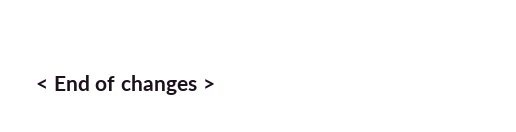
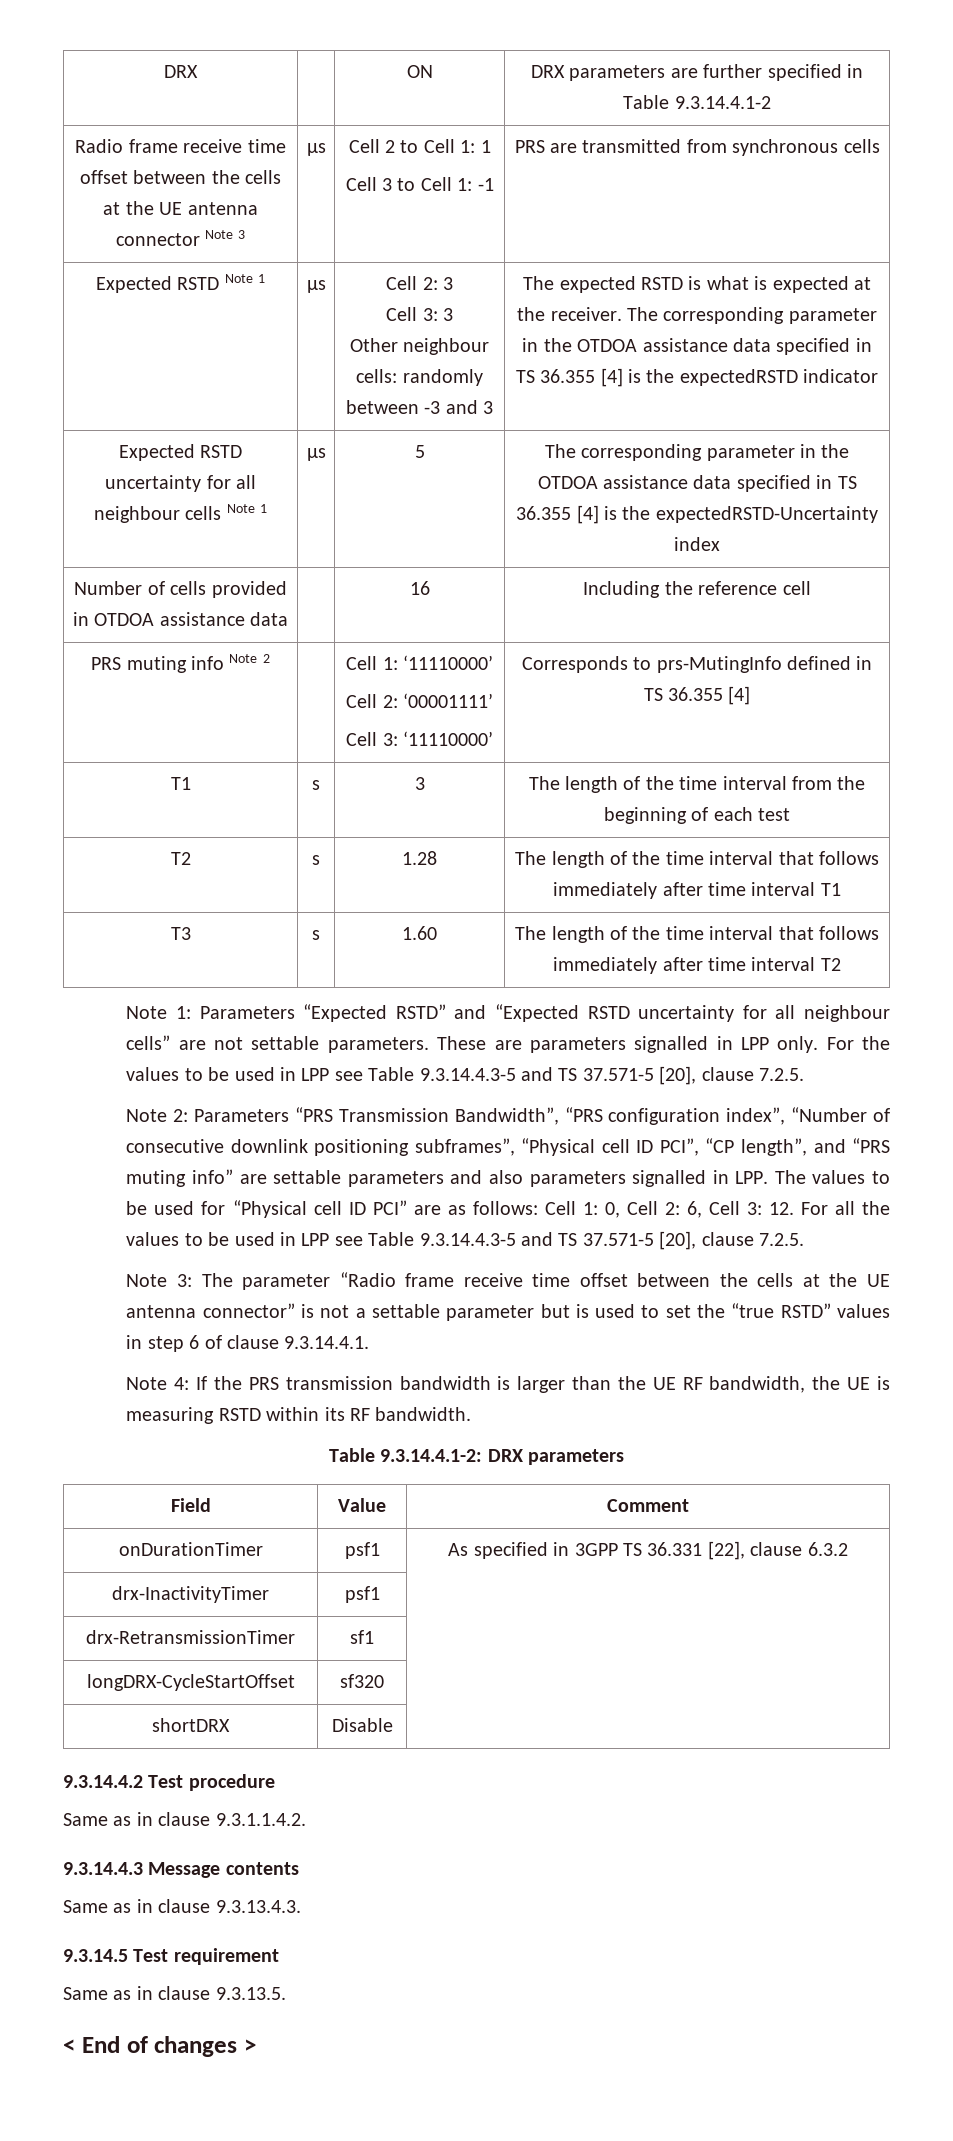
+ DRX | | ON | DRX parameters are further specified in Table 9.3.14.4.1-2
+ Radio frame receive time offset between the cells at the UE antenna connector Note 3 | μs | Cell 2 to Cell 1: 1
+ Cell 3 to Cell 1: -1 | PRS are transmitted from synchronous cells
+ Expected RSTD Note 1 | μs | Cell 2: 3
+ Cell 3: 3
+ Other neighbour cells: randomly between -3 and 3 | The expected RSTD is what is expected at the receiver. The corresponding parameter in the OTDOA assistance data specified in TS 36.355 [4] is the expectedRSTD indicator
+ Expected RSTD uncertainty for all neighbour cells Note 1 | μs | 5 | The corresponding parameter in the OTDOA assistance data specified in TS 36.355 [4] is the expectedRSTD-Uncertainty index
+ Number of cells provided in OTDOA assistance data | | 16 | Including the reference cell
+ PRS muting info Note 2 | | Cell 1: ‘11110000’
+ Cell 2: ‘00001111’
+ Cell 3: ‘11110000’ | Corresponds to prs-MutingInfo defined in TS 36.355 [4]
+ T1 | s | 3 | The length of the time interval from the beginning of each test
+ T2 | s | 1.28 | The length of the time interval that follows immediately after time interval T1
+ T3 | s | 1.60 | The length of the time interval that follows immediately after time interval T2
+ Note 1: Parameters “Expected RSTD” and “Expected RSTD uncertainty for all neighbour cells” are not settable parameters. These are parameters signalled in LPP only. For the values to be used in LPP see Table 9.3.14.4.3-5 and TS 37.571-5 [20], clause 7.2.5.
+ Note 2: Parameters “PRS Transmission Bandwidth”, “PRS configuration index”, “Number of consecutive downlink positioning subframes”, “Physical cell ID PCI”, “CP length”, and “PRS muting info” are settable parameters and also parameters signalled in LPP. The values to be used for “Physical cell ID PCI” are as follows: Cell 1: 0, Cell 2: 6, Cell 3: 12. For all the values to be used in LPP see Table 9.3.14.4.3-5 and TS 37.571-5 [20], clause 7.2.5.
+ Note 3: The parameter “Radio frame receive time offset between the cells at the UE antenna connector” is not a settable parameter but is used to set the “true RSTD” values in step 6 of clause 9.3.14.4.1.
+ Note 4: If the PRS transmission bandwidth is larger than the UE RF bandwidth, the UE is measuring RSTD within its RF bandwidth.
+ Table 9.3.14.4.1-2: DRX parameters
+ Field | Value | Comment
+ onDurationTimer | psf1 | As specified in 3GPP TS 36.331 [22], clause 6.3.2
+ drx-InactivityTimer | psf1 |
+ drx-RetransmissionTimer | sf1 |
+ longDRX-CycleStartOffset | sf320 |
+ shortDRX | Disable |
+ 9.3.14.4.2 Test procedure
+ Same as in clause 9.3.1.1.4.2.
+ 9.3.14.4.3 Message contents
+ Same as in clause 9.3.13.4.3.
+ 9.3.14.5 Test requirement
+ Same as in clause 9.3.13.5.

